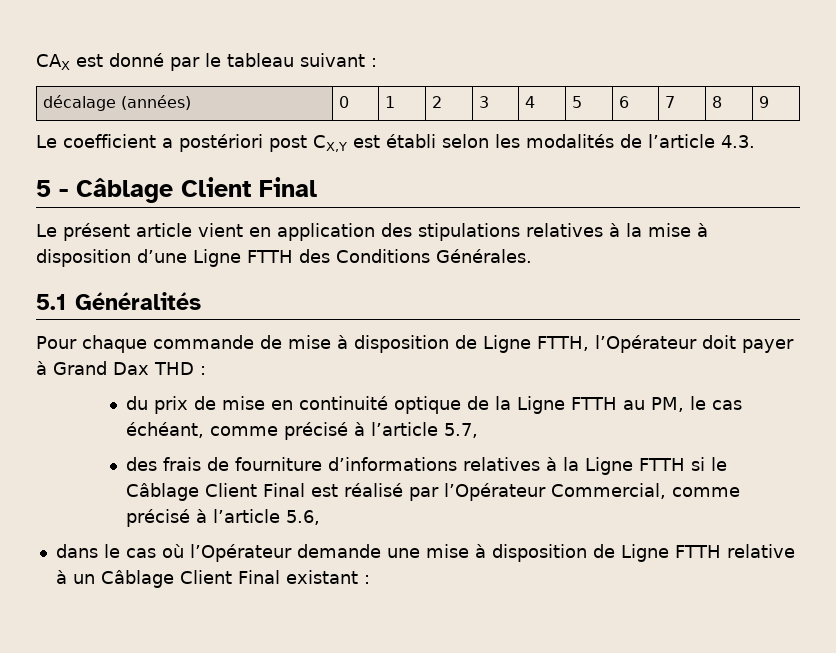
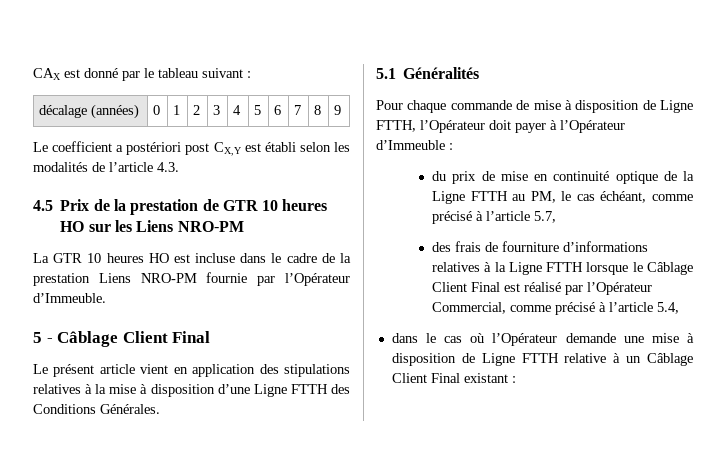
+ 4.5 Prix de la prestation de GTR 10 heures HO sur les Liens NRO-PM
+ La GTR 10 heures HO est incluse dans le cadre de la prestation Liens NRO-PM fournie par l’Opérateur d’Immeuble.
- Pour chaque commande de mise à disposition de Ligne FTTH, l’Opérateur doit payer à Grand Dax THD :
+ Pour chaque commande de mise à disposition de Ligne FTTH, l’Opérateur doit payer à l’Opérateur d’Immeuble :
- des frais de fourniture d’informations relatives à la Ligne FTTH si le Câblage Client Final est réalisé par l’Opérateur Commercial, comme précisé à l’article 5.6,
+ des frais de fourniture d’informations relatives à la Ligne FTTH lorsque le Câblage Client Final est réalisé par l’Opérateur Commercial, comme précisé à l’article 5.4,

